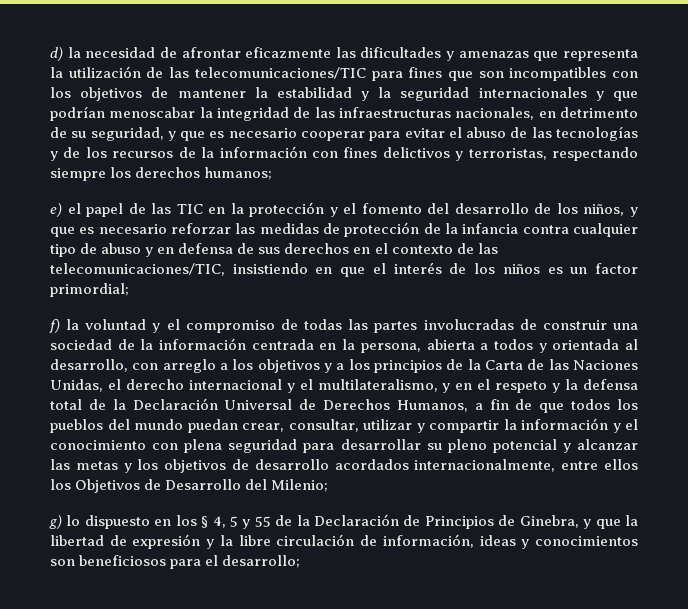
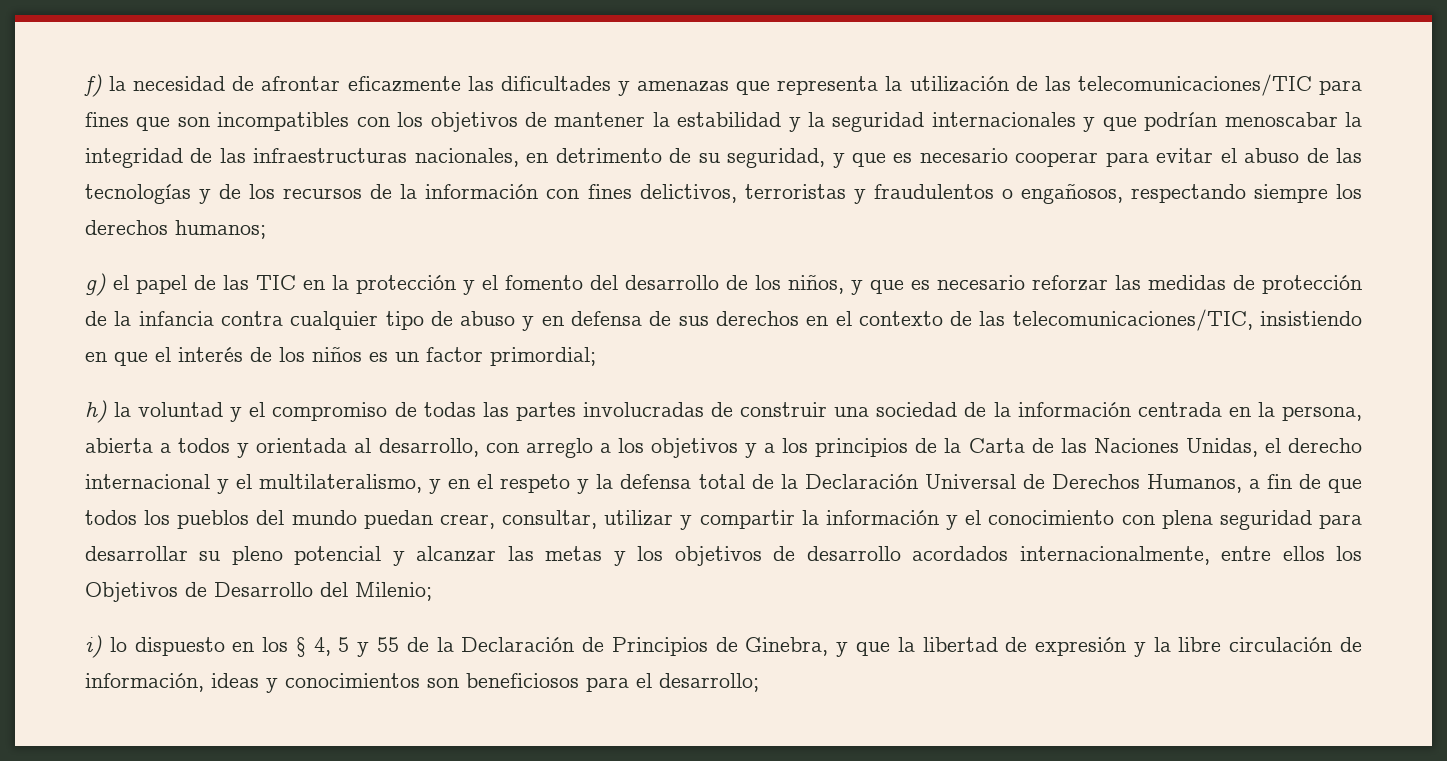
- d) la necesidad de afrontar eficazmente las dificultades y amenazas que representa la utilización de las telecomunicaciones/TIC para fines que son incompatibles con los objetivos de mantener la estabilidad y la seguridad internacionales y que podrían menoscabar la integridad de las infraestructuras nacionales, en detrimento de su seguridad, y que es necesario cooperar para evitar el abuso de las tecnologías y de los recursos de la información con fines delictivos y terroristas, respectando siempre los derechos humanos;
+ f) la necesidad de afrontar eficazmente las dificultades y amenazas que representa la utilización de las telecomunicaciones/TIC para fines que son incompatibles con los objetivos de mantener la estabilidad y la seguridad internacionales y que podrían menoscabar la integridad de las infraestructuras nacionales, en detrimento de su seguridad, y que es necesario cooperar para evitar el abuso de las tecnologías y de los recursos de la información con fines delictivos, terroristas y fraudulentos o engañosos, respectando siempre los derechos humanos;
- e) el papel de las TIC en la protección y el fomento del desarrollo de los niños, y que es necesario reforzar las medidas de protección de la infancia contra cualquier tipo de abuso y en defensa de sus derechos en el contexto de las telecomunicaciones/TIC, insistiendo en que el interés de los niños es un factor primordial;
+ g) el papel de las TIC en la protección y el fomento del desarrollo de los niños, y que es necesario reforzar las medidas de protección de la infancia contra cualquier tipo de abuso y en defensa de sus derechos en el contexto de las telecomunicaciones/TIC, insistiendo en que el interés de los niños es un factor primordial;
- f) la voluntad y el compromiso de todas las partes involucradas de construir una sociedad de la información centrada en la persona, abierta a todos y orientada al desarrollo, con arreglo a los objetivos y a los principios de la Carta de las Naciones Unidas, el derecho internacional y el multilateralismo, y en el respeto y la defensa total de la Declaración Universal de Derechos Humanos, a fin de que todos los pueblos del mundo puedan crear, consultar, utilizar y compartir la información y el conocimiento con plena seguridad para desarrollar su pleno potencial y alcanzar las metas y los objetivos de desarrollo acordados internacionalmente, entre ellos los Objetivos de Desarrollo del Milenio;
+ h) la voluntad y el compromiso de todas las partes involucradas de construir una sociedad de la información centrada en la persona, abierta a todos y orientada al desarrollo, con arreglo a los objetivos y a los principios de la Carta de las Naciones Unidas, el derecho internacional y el multilateralismo, y en el respeto y la defensa total de la Declaración Universal de Derechos Humanos, a fin de que todos los pueblos del mundo puedan crear, consultar, utilizar y compartir la información y el conocimiento con plena seguridad para desarrollar su pleno potencial y alcanzar las metas y los objetivos de desarrollo acordados internacionalmente, entre ellos los Objetivos de Desarrollo del Milenio;
- g) lo dispuesto en los § 4, 5 y 55 de la Declaración de Principios de Ginebra, y que la libertad de expresión y la libre circulación de información, ideas y conocimientos son beneficiosos para el desarrollo;
+ i) lo dispuesto en los § 4, 5 y 55 de la Declaración de Principios de Ginebra, y que la libertad de expresión y la libre circulación de información, ideas y conocimientos son beneficiosos para el desarrollo;

